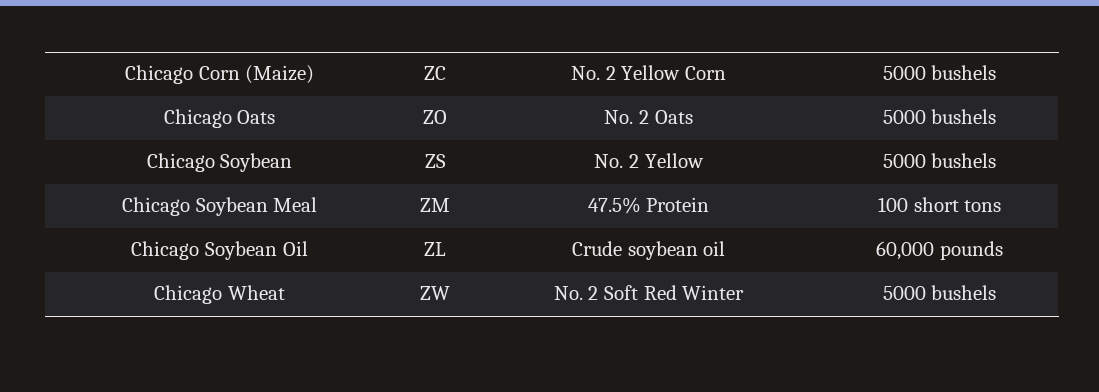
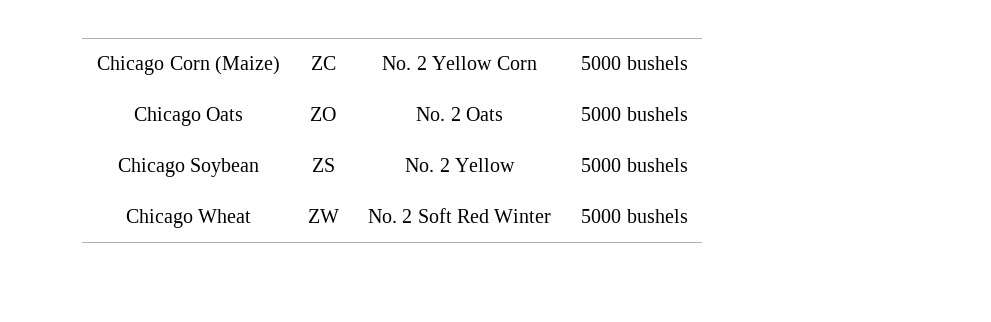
- Chicago Soybean Meal | ZM | 47.5% Protein | 100 short tons
- Chicago Soybean Oil | ZL | Crude soybean oil | 60,000 pounds

